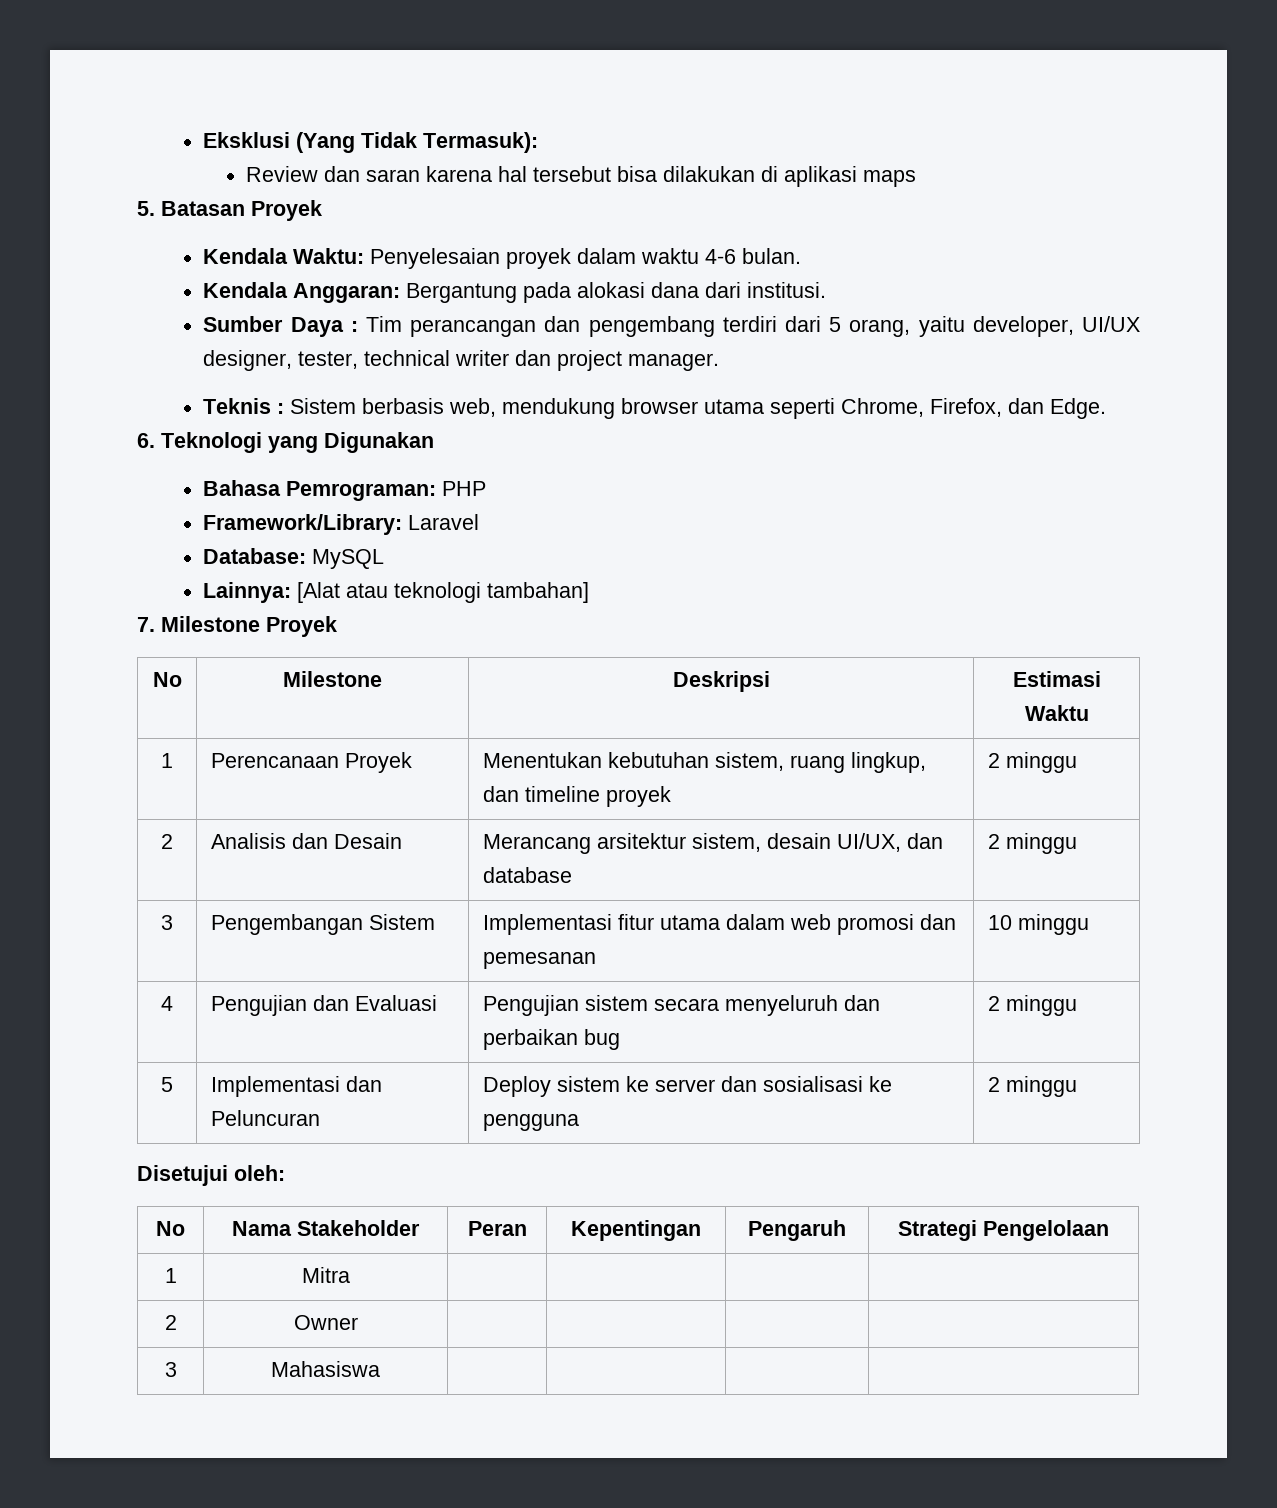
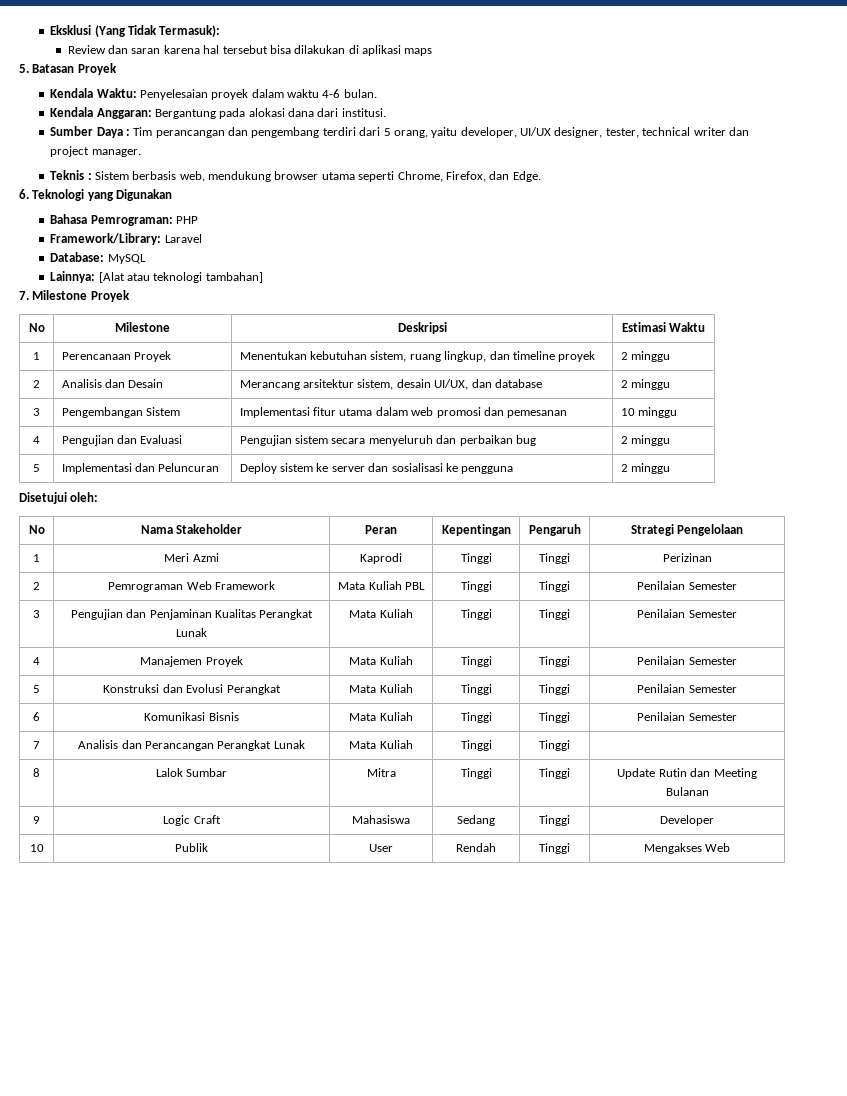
- 1 | Mitra | | | |
- 2 | Owner | | | |
- 3 | Mahasiswa | | | |
+ 1 | Meri Azmi | Kaprodi | Tinggi | Tinggi | Perizinan
+ 2 | Pemrograman Web Framework | Mata Kuliah PBL | Tinggi | Tinggi | Penilaian Semester
+ 3 | Pengujian dan Penjaminan Kualitas Perangkat Lunak | Mata Kuliah | Tinggi | Tinggi | Penilaian Semester
+ 4 | Manajemen Proyek | Mata Kuliah | Tinggi | Tinggi | Penilaian Semester
+ 5 | Konstruksi dan Evolusi Perangkat | Mata Kuliah | Tinggi | Tinggi | Penilaian Semester
+ 6 | Komunikasi Bisnis | Mata Kuliah | Tinggi | Tinggi | Penilaian Semester
+ 7 | Analisis dan Perancangan Perangkat Lunak | Mata Kuliah | Tinggi | Tinggi |
+ 8 | Lalok Sumbar | Mitra | Tinggi | Tinggi | Update Rutin dan Meeting Bulanan
+ 9 | Logic Craft | Mahasiswa | Sedang | Tinggi | Developer
+ 10 | Publik | User | Rendah | Tinggi | Mengakses Web

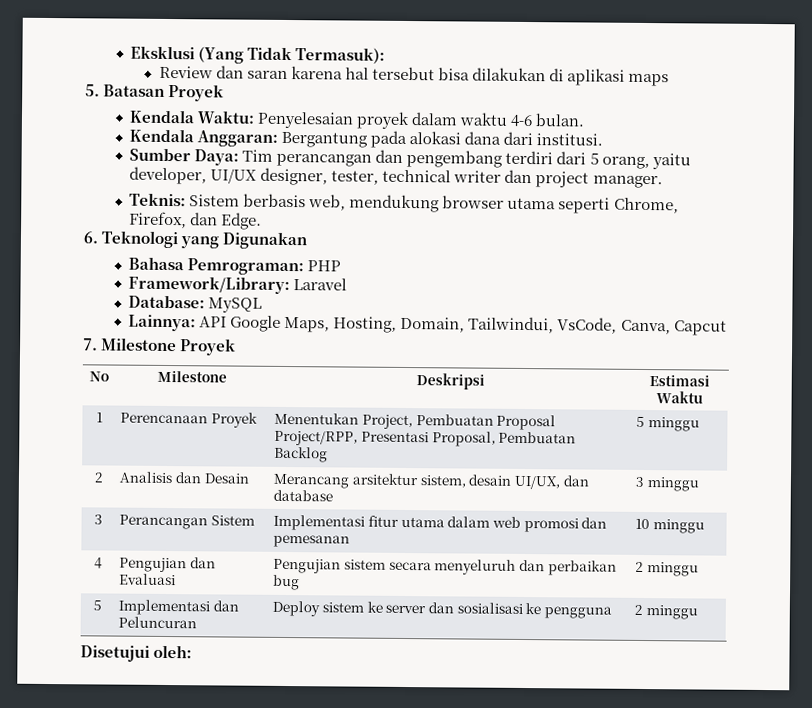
- Sumber Daya : Tim perancangan dan pengembang terdiri dari 5 orang, yaitu developer, UI/UX designer, tester, technical writer dan project manager.
+ Sumber Daya: Tim perancangan dan pengembang terdiri dari 5 orang, yaitu developer, UI/UX designer, tester, technical writer dan project manager.
- Teknis : Sistem berbasis web, mendukung browser utama seperti Chrome, Firefox, dan Edge.
+ Teknis: Sistem berbasis web, mendukung browser utama seperti Chrome, Firefox, dan Edge.
- Lainnya: [Alat atau teknologi tambahan]
+ Lainnya: API Google Maps, Hosting, Domain, Tailwindui, VsCode, Canva, Capcut
- 1 | Perencanaan Proyek | Menentukan kebutuhan sistem, ruang lingkup, dan timeline proyek | 2 minggu
+ 1 | Perencanaan Proyek | Menentukan Project, Pembuatan Proposal Project/RPP, Presentasi Proposal, Pembuatan Backlog | 5 minggu
- 2 | Analisis dan Desain | Merancang arsitektur sistem, desain UI/UX, dan database | 2 minggu
+ 2 | Analisis dan Desain | Merancang arsitektur sistem, desain UI/UX, dan database | 3 minggu
- 3 | Pengembangan Sistem | Implementasi fitur utama dalam web promosi dan pemesanan | 10 minggu
+ 3 | Perancangan Sistem | Implementasi fitur utama dalam web promosi dan pemesanan | 10 minggu
- No | Nama Stakeholder | Peran | Kepentingan | Pengaruh | Strategi Pengelolaan
- 1 | Meri Azmi | Kaprodi | Tinggi | Tinggi | Perizinan
- 2 | Pemrograman Web Framework | Mata Kuliah PBL | Tinggi | Tinggi | Penilaian Semester
- 3 | Pengujian dan Penjaminan Kualitas Perangkat Lunak | Mata Kuliah | Tinggi | Tinggi | Penilaian Semester
- 4 | Manajemen Proyek | Mata Kuliah | Tinggi | Tinggi | Penilaian Semester
- 5 | Konstruksi dan Evolusi Perangkat | Mata Kuliah | Tinggi | Tinggi | Penilaian Semester
- 6 | Komunikasi Bisnis | Mata Kuliah | Tinggi | Tinggi | Penilaian Semester
- 7 | Analisis dan Perancangan Perangkat Lunak | Mata Kuliah | Tinggi | Tinggi |
- 8 | Lalok Sumbar | Mitra | Tinggi | Tinggi | Update Rutin dan Meeting Bulanan
- 9 | Logic Craft | Mahasiswa | Sedang | Tinggi | Developer
- 10 | Publik | User | Rendah | Tinggi | Mengakses Web

